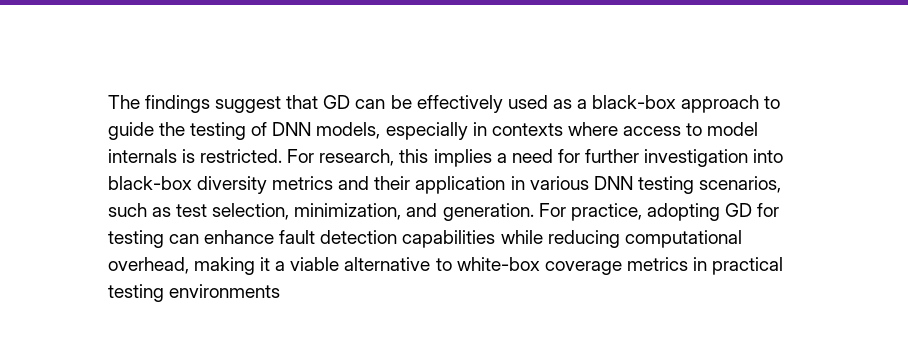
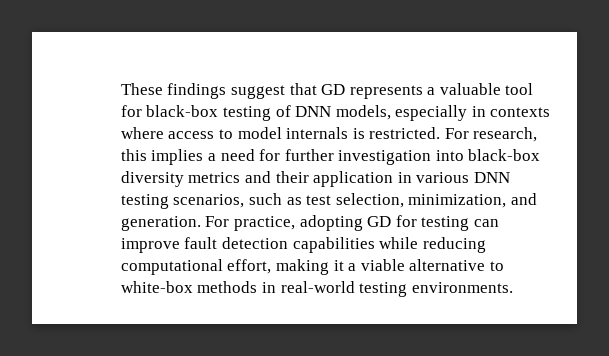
- The findings suggest that GD can be effectively used as a black-box approach to guide the testing of DNN models, especially in contexts where access to model internals is restricted.
+ These findings suggest that GD represents a valuable tool for black-box testing of DNN models, especially in contexts where access to model internals is restricted.
- For practice, adopting GD for testing can enhance fault detection capabilities while reducing computational overhead, making it a viable alternative to white-box coverage metrics in practical testing environments
+ For practice, adopting GD for testing can improve fault detection capabilities while reducing computational effort, making it a viable alternative to white-box methods in real-world testing environments.

